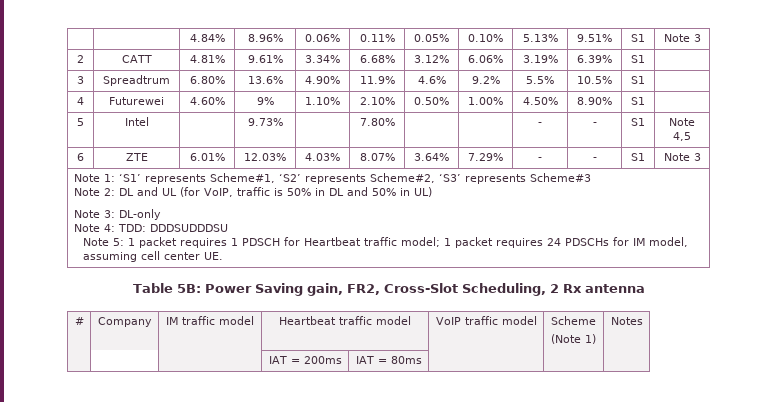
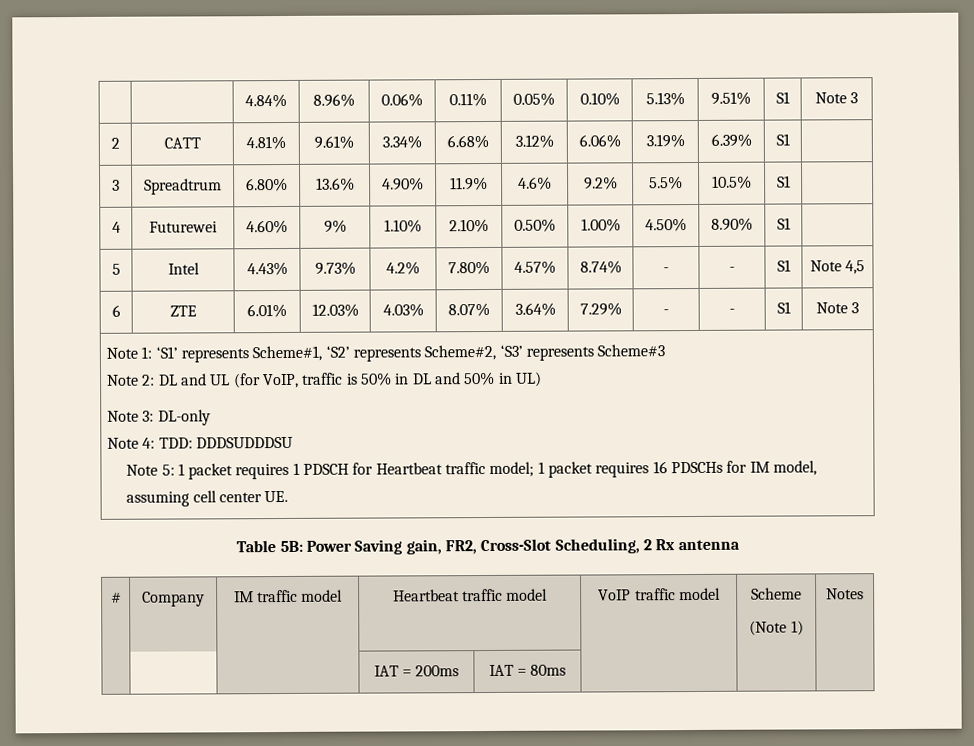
- 5 | Intel | | 9.73% | | 7.80% | | | - | - | S1 | Note 4,5
+ 5 | Intel | 4.43% | 9.73% | 4.2% | 7.80% | 4.57% | 8.74% | - | - | S1 | Note 4,5
- Note 5: 1 packet requires 1 PDSCH for Heartbeat traffic model; 1 packet requires 24 PDSCHs for IM model, assuming cell center UE.
+ Note 5: 1 packet requires 1 PDSCH for Heartbeat traffic model; 1 packet requires 16 PDSCHs for IM model, assuming cell center UE.

